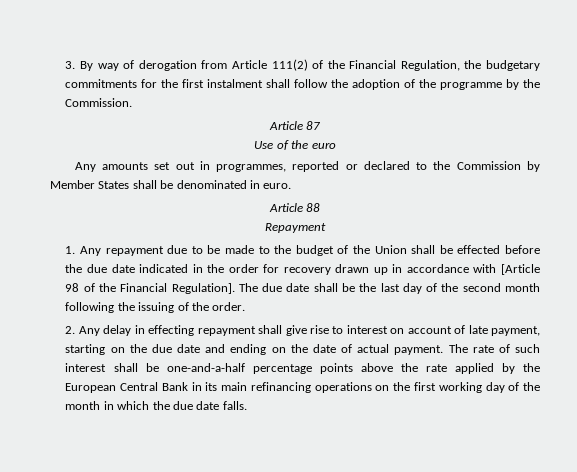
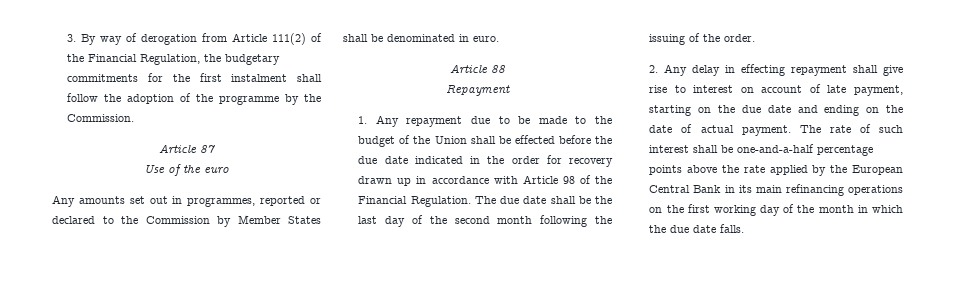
- 1. Any repayment due to be made to the budget of the Union shall be effected before the due date indicated in the order for recovery drawn up in accordance with [Article 98 of the Financial Regulation].
+ 1. Any repayment due to be made to the budget of the Union shall be effected before the due date indicated in the order for recovery drawn up in accordance with Article 98 of the Financial Regulation.

